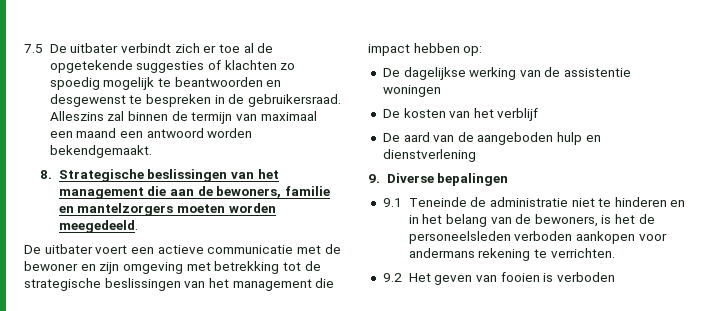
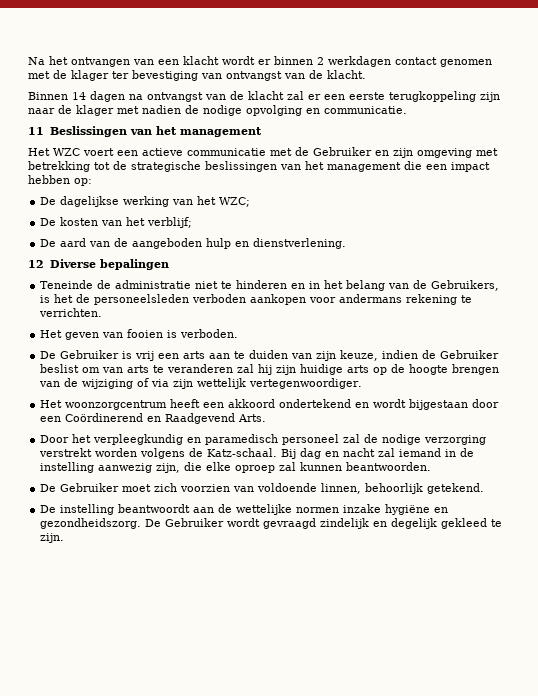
- 7.5 De uitbater verbindt zich er toe al de opgetekende suggesties of klachten zo spoedig mogelijk te beantwoorden en desgewenst te bespreken in de gebruikersraad. Alleszins zal binnen de termijn van maximaal een maand een antwoord worden bekendgemaakt.
- 8. Strategische beslissingen van het management die aan de bewoners, familie en mantelzorgers moeten worden meegedeeld.
- De uitbater voert een actieve communicatie met de bewoner en zijn omgeving met betrekking tot de strategische beslissingen van het management die impact hebben op:
+ Na het ontvangen van een klacht wordt er binnen 2 werkdagen contact genomen met de klager ter bevestiging van ontvangst van de klacht.
+ Binnen 14 dagen na ontvangst van de klacht zal er een eerste terugkoppeling zijn naar de klager met nadien de nodige opvolging en communicatie.
+ 11 Beslissingen van het management
+ Het WZC voert een actieve communicatie met de Gebruiker en zijn omgeving met betrekking tot de strategische beslissingen van het management die een impact hebben op:
- De dagelijkse werking van de assistentie woningen
+ De dagelijkse werking van het WZC;
- De kosten van het verblijf
+ De kosten van het verblijf;
- De aard van de aangeboden hulp en dienstverlening
- 9. Diverse bepalingen
+ De aard van de aangeboden hulp en dienstverlening.
+ 12 Diverse bepalingen
- 9.1 Teneinde de administratie niet te hinderen en in het belang van de bewoners, is het de personeelsleden verboden aankopen voor andermans rekening te verrichten.
+ Teneinde de administratie niet te hinderen en in het belang van de Gebruikers, is het de personeelsleden verboden aankopen voor andermans rekening te verrichten.
- 9.2 Het geven van fooien is verboden
+ Het geven van fooien is verboden.
+ De Gebruiker is vrij een arts aan te duiden van zijn keuze, indien de Gebruiker beslist om van arts te veranderen zal hij zijn huidige arts op de hoogte brengen van de wijziging of via zijn wettelijk vertegenwoordiger.
+ Het woonzorgcentrum heeft een akkoord ondertekend en wordt bijgestaan door een Coördinerend en Raadgevend Arts.
+ Door het verpleegkundig en paramedisch personeel zal de nodige verzorging verstrekt worden volgens de Katz-schaal. Bij dag en nacht zal iemand in de instelling aanwezig zijn, die elke oproep zal kunnen beantwoorden.
+ De Gebruiker moet zich voorzien van voldoende linnen, behoorlijk getekend.
+ De instelling beantwoordt aan de wettelijke normen inzake hygiëne en gezondheidszorg. De Gebruiker wordt gevraagd zindelijk en degelijk gekleed te zijn.

